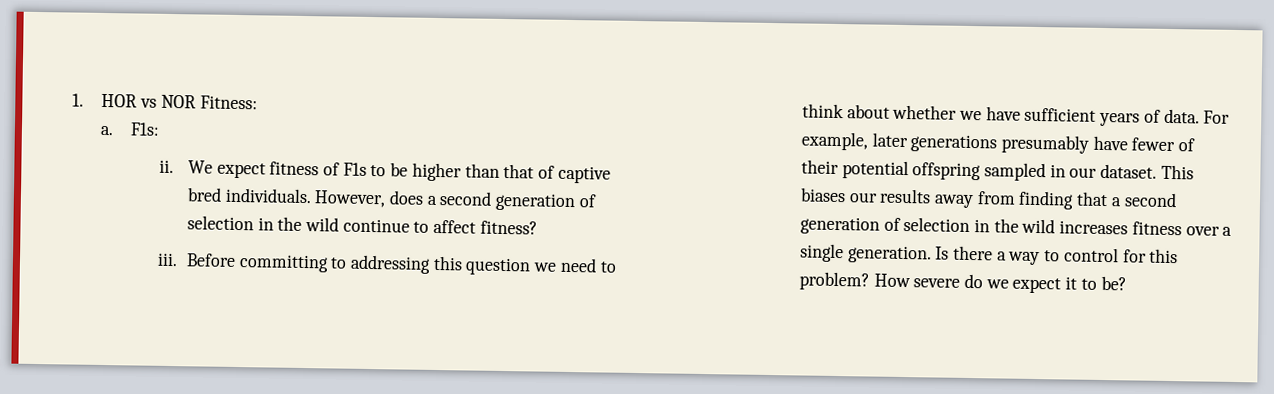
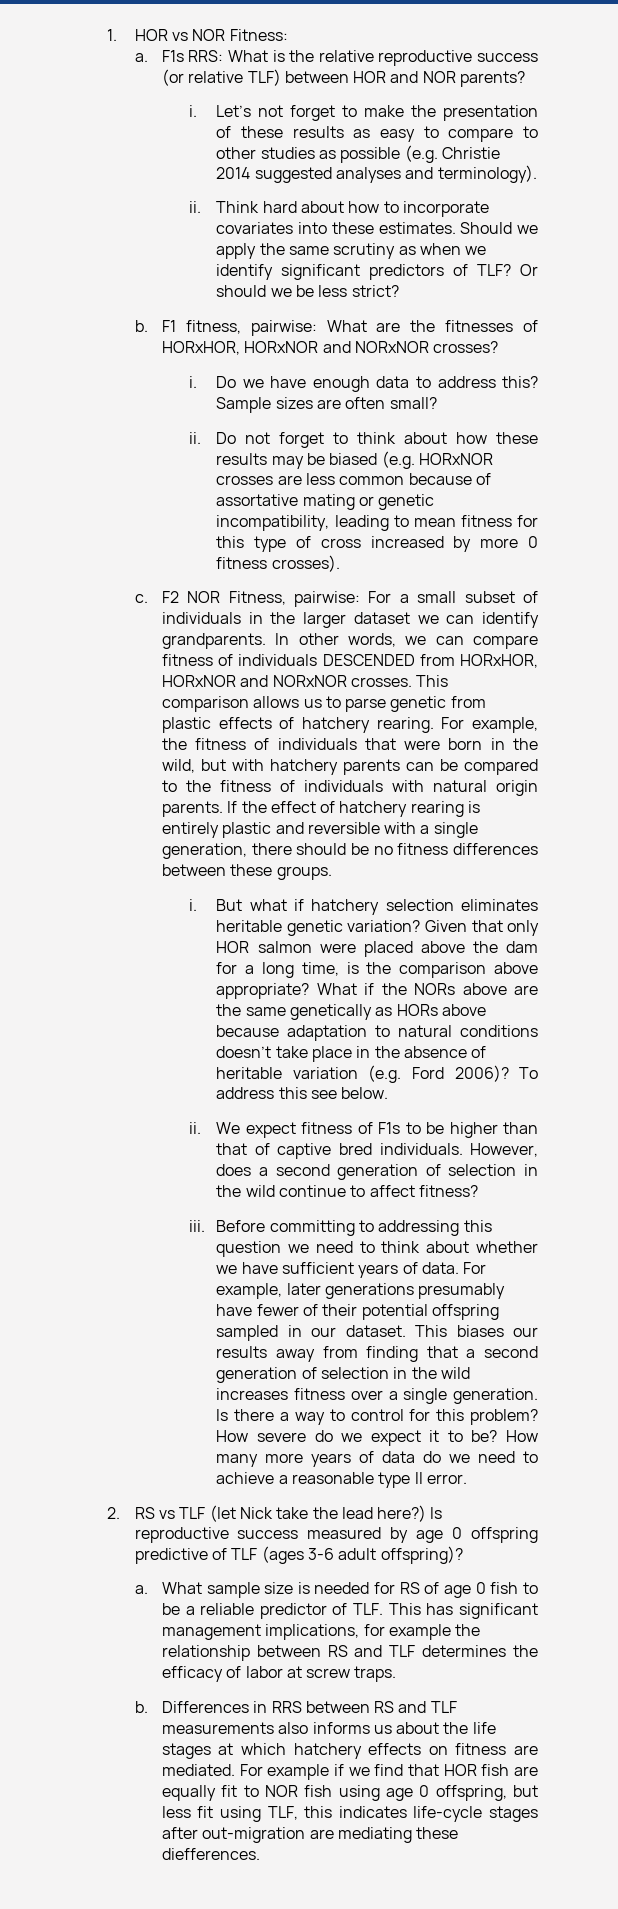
- F1s:
+ F1s RRS: What is the relative reproductive success (or relative TLF) between HOR and NOR parents?
+ i. Let’s not forget to make the presentation of these results as easy to compare to other studies as possible (e.g. Christie 2014 suggested analyses and terminology).
+ ii. Think hard about how to incorporate covariates into these estimates. Should we apply the same scrutiny as when we identify significant predictors of TLF? Or should we be less strict?
+ b. F1 fitness, pairwise: What are the fitnesses of HORxHOR, HORxNOR and NORxNOR crosses?
+ i. Do we have enough data to address this? Sample sizes are often small?
+ ii. Do not forget to think about how these results may be biased (e.g. HORxNOR crosses are less common because of assortative mating or genetic incompatibility, leading to mean fitness for this type of cross increased by more 0 fitness crosses).
+ c. F2 NOR Fitness, pairwise: For a small subset of individuals in the larger dataset we can identify grandparents. In other words, we can compare fitness of individuals DESCENDED from HORxHOR, HORxNOR and NORxNOR crosses. This comparison allows us to parse genetic from plastic effects of hatchery rearing. For example, the fitness of individuals that were born in the wild, but with hatchery parents can be compared to the fitness of individuals with natural origin parents. If the effect of hatchery rearing is entirely plastic and reversible with a single generation, there should be no fitness differences between these groups.
+ i. But what if hatchery selection eliminates heritable genetic variation? Given that only HOR salmon were placed above the dam for a long time, is the comparison above appropriate? What if the NORs above are the same genetically as HORs above because adaptation to natural conditions doesn’t take place in the absence of heritable variation (e.g. Ford 2006)? To address this see below.
+ How many more years of data do we need to achieve a reasonable type II error.
+ 2. RS vs TLF (let Nick take the lead here?) Is reproductive success measured by age 0 offspring predictive of TLF (ages 3-6 adult offspring)?
+ a. What sample size is needed for RS of age 0 fish to be a reliable predictor of TLF. This has significant management implications, for example the relationship between RS and TLF determines the efficacy of labor at screw traps.
+ b. Differences in RRS between RS and TLF measurements also informs us about the life stages at which hatchery effects on fitness are mediated. For example if we find that HOR fish are equally fit to NOR fish using age 0 offspring, but less fit using TLF, this indicates life-cycle stages after out-migration are mediating these diefferences.

